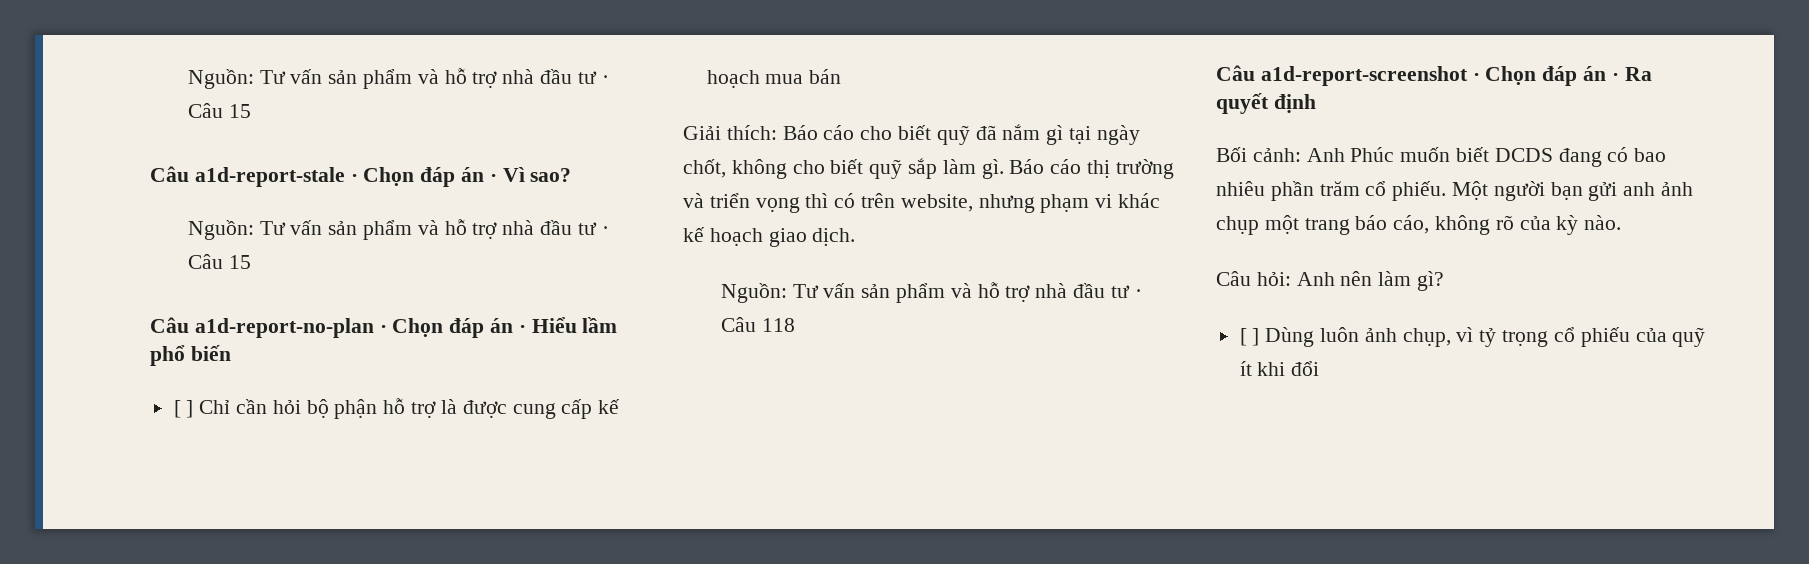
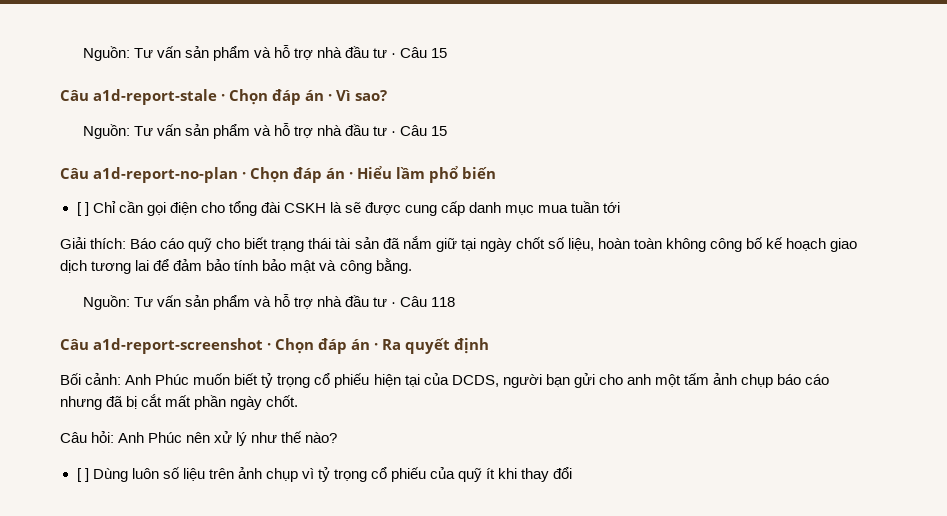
- [ ] Chỉ cần hỏi bộ phận hỗ trợ là được cung cấp kế hoạch mua bán
+ [ ] Chỉ cần gọi điện cho tổng đài CSKH là sẽ được cung cấp danh mục mua tuần tới
- Giải thích: Báo cáo cho biết quỹ đã nắm gì tại ngày chốt, không cho biết quỹ sắp làm gì. Báo cáo thị trường và triển vọng thì có trên website, nhưng phạm vi khác kế hoạch giao dịch.
+ Giải thích: Báo cáo quỹ cho biết trạng thái tài sản đã nắm giữ tại ngày chốt số liệu, hoàn toàn không công bố kế hoạch giao dịch tương lai để đảm bảo tính bảo mật và công bằng.
- Bối cảnh: Anh Phúc muốn biết DCDS đang có bao nhiêu phần trăm cổ phiếu. Một người bạn gửi anh ảnh chụp một trang báo cáo, không rõ của kỳ nào.
- Câu hỏi: Anh nên làm gì?
+ Bối cảnh: Anh Phúc muốn biết tỷ trọng cổ phiếu hiện tại của DCDS, người bạn gửi cho anh một tấm ảnh chụp báo cáo nhưng đã bị cắt mất phần ngày chốt.
+ Câu hỏi: Anh Phúc nên xử lý như thế nào?
- [ ] Dùng luôn ảnh chụp, vì tỷ trọng cổ phiếu của quỹ ít khi đổi
+ [ ] Dùng luôn số liệu trên ảnh chụp vì tỷ trọng cổ phiếu của quỹ ít khi thay đổi

